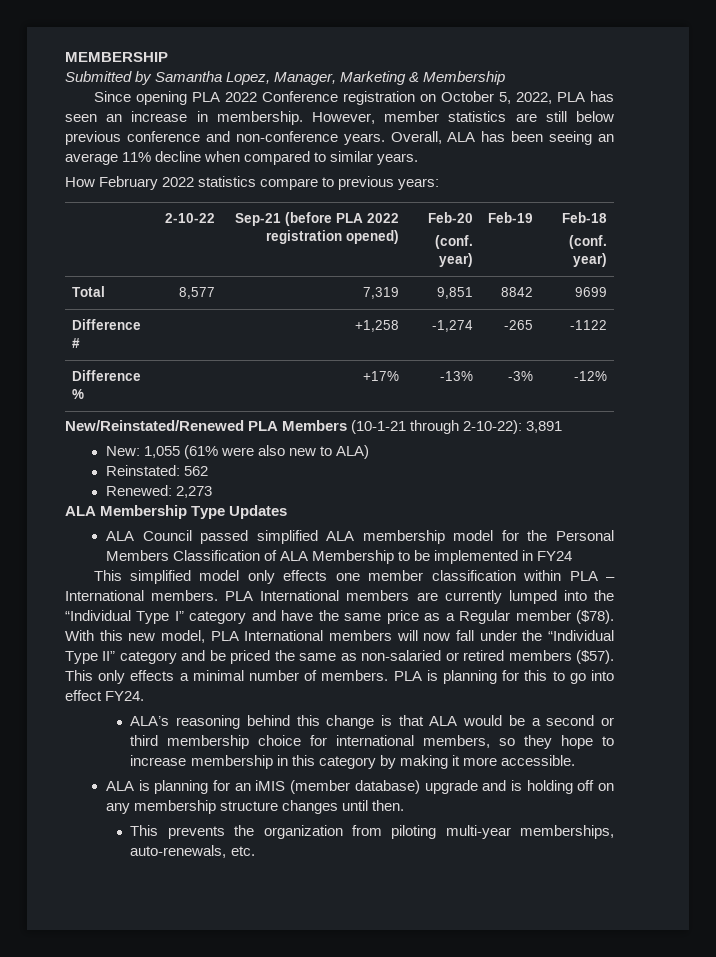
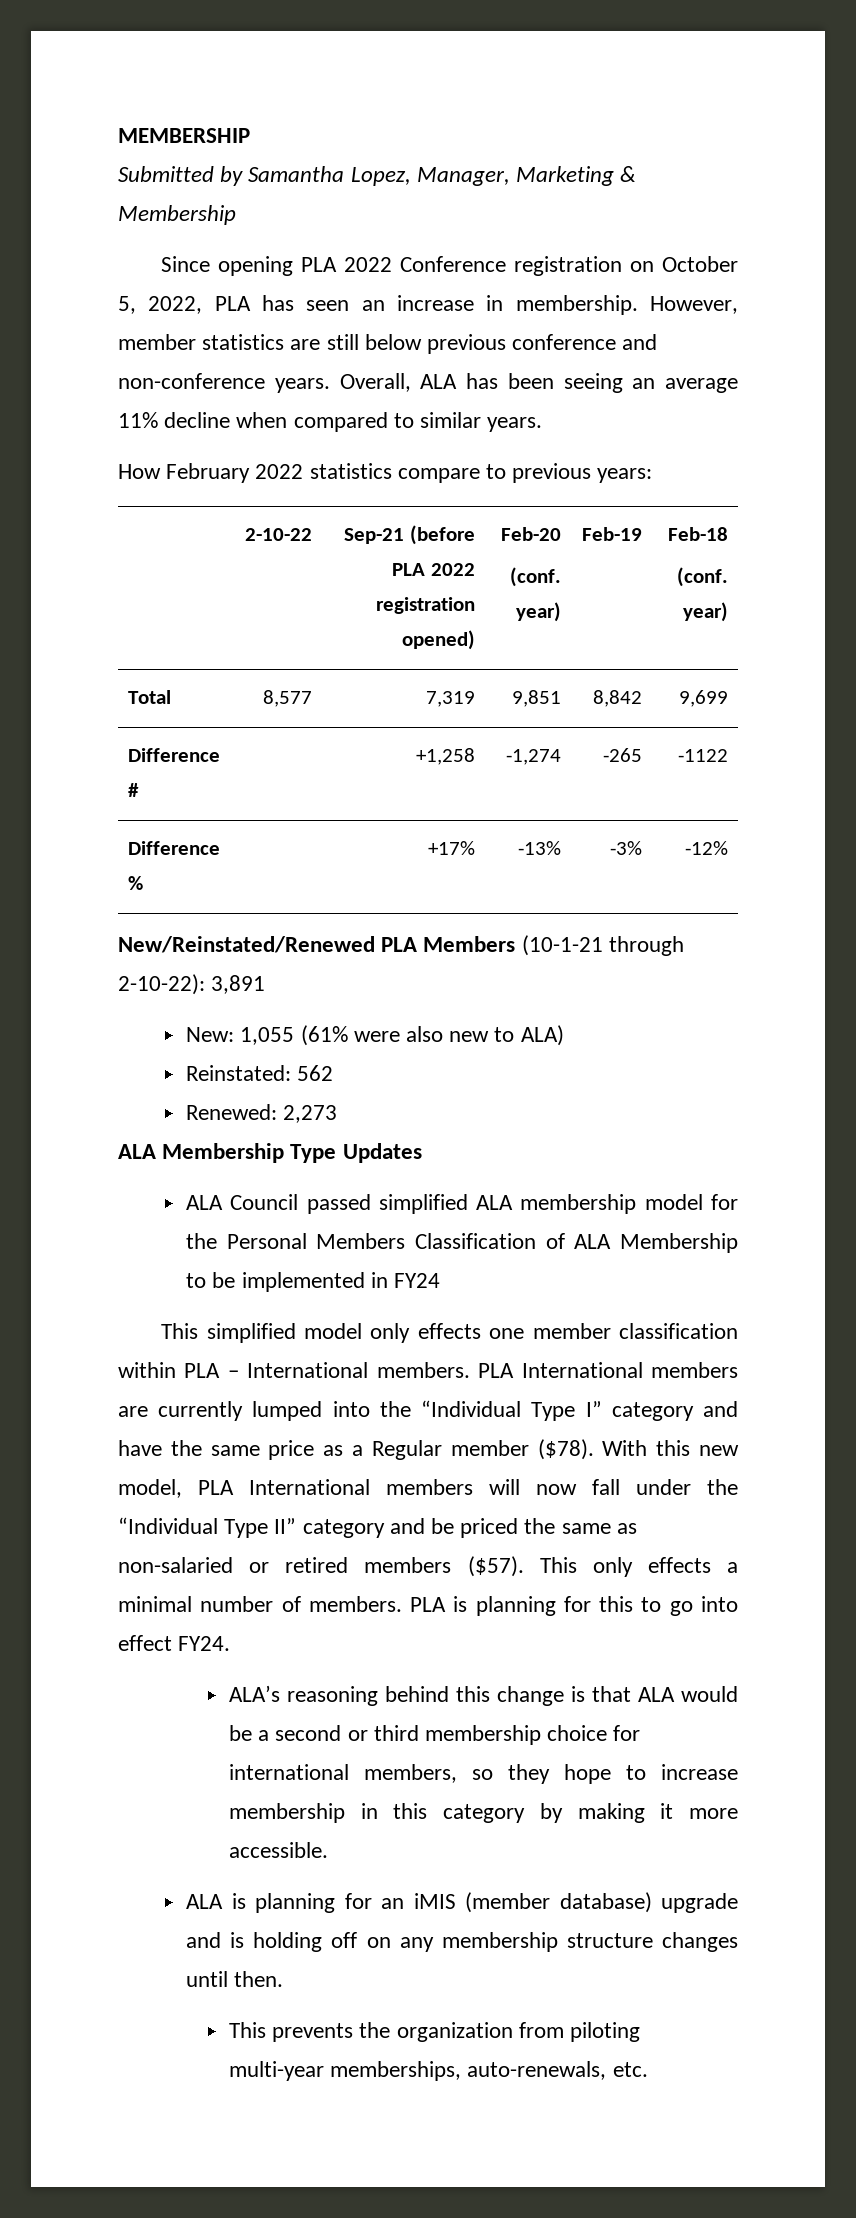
- Total | 8,577 | 7,319 | 9,851 | 8842 | 9699
+ Total | 8,577 | 7,319 | 9,851 | 8,842 | 9,699

